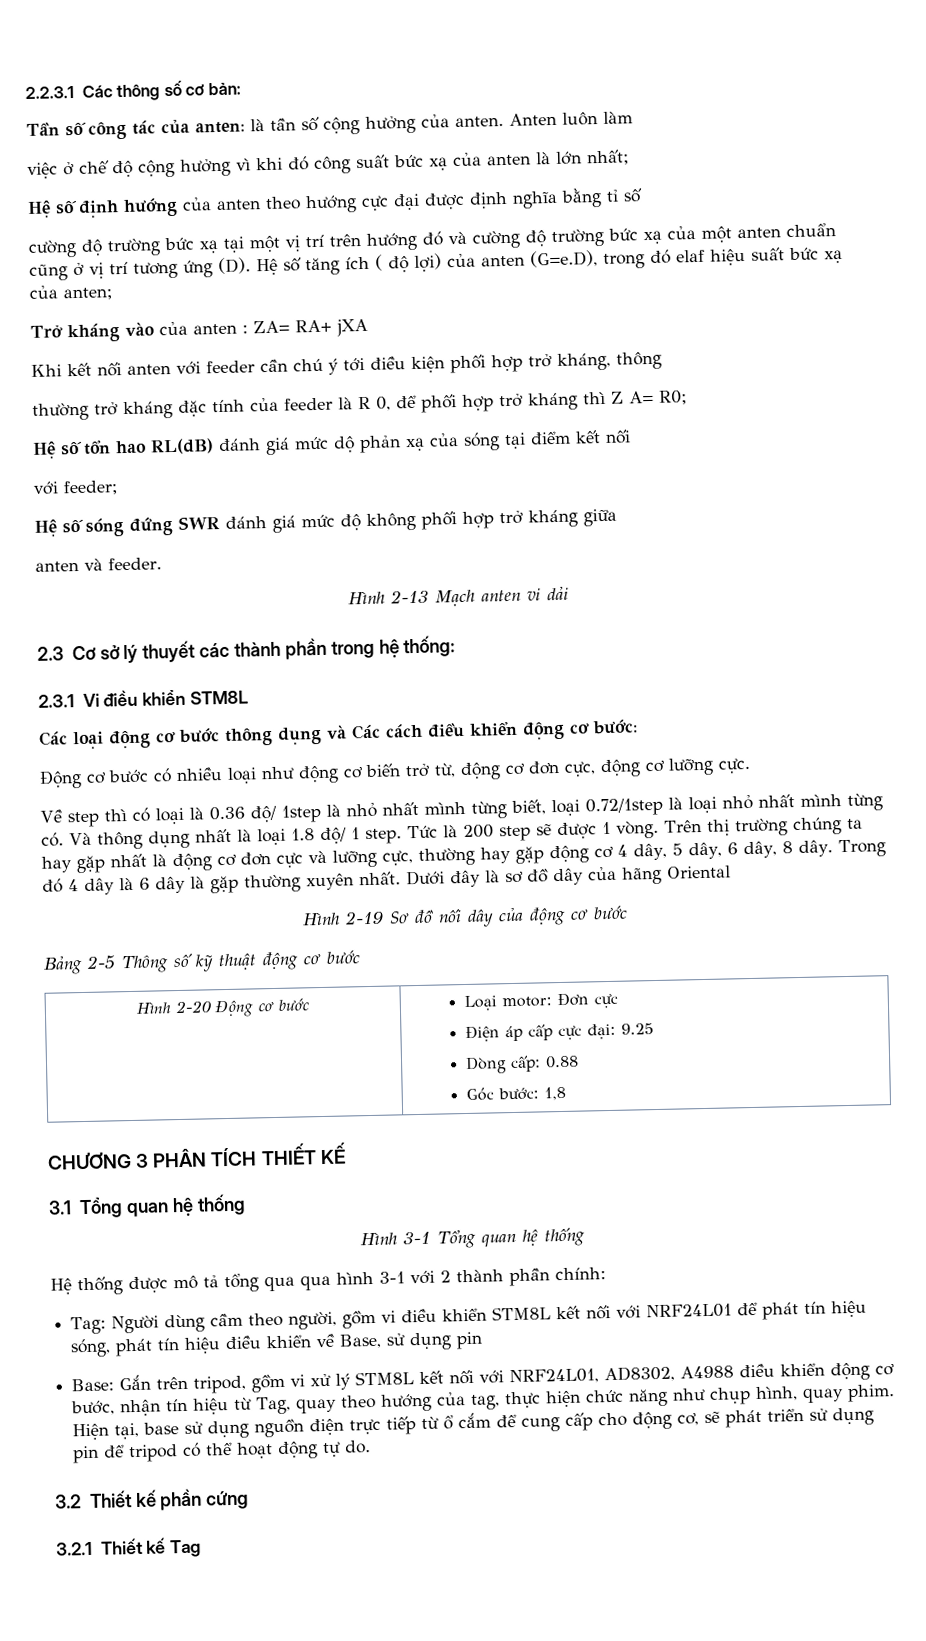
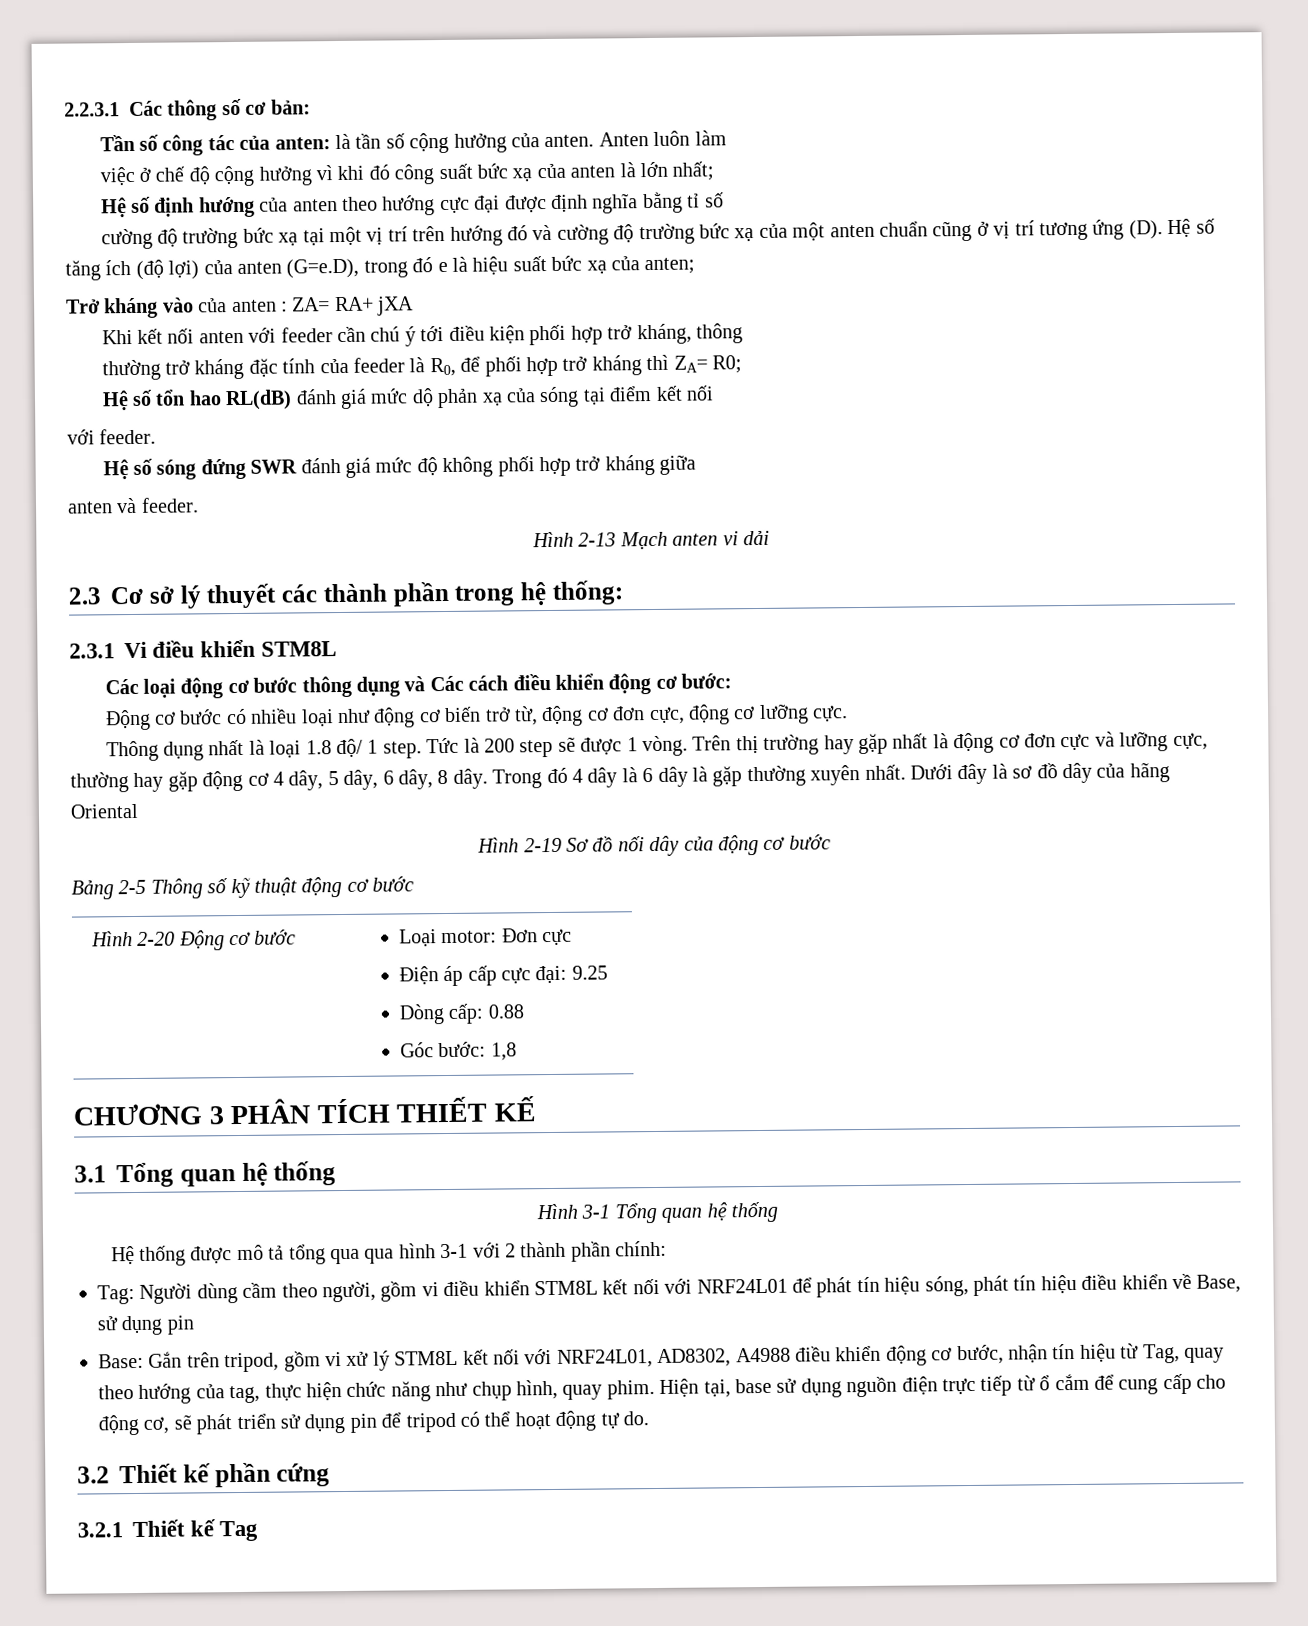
- cường độ trường bức xạ tại một vị trí trên hướng đó và cường độ trường bức xạ của một anten chuẩn cũng ở vị trí tương ứng (D). Hệ số tăng ích ( độ lợi) của anten (G=e.D), trong đó elaf hiệu suất bức xạ của anten;
+ cường độ trường bức xạ tại một vị trí trên hướng đó và cường độ trường bức xạ của một anten chuẩn cũng ở vị trí tương ứng (D). Hệ số tăng ích (độ lợi) của anten (G=e.D), trong đó e là hiệu suất bức xạ của anten;
- thường trở kháng đặc tính của feeder là R 0, để phối hợp trở kháng thì Z A= R0;
+ thường trở kháng đặc tính của feeder là R0, để phối hợp trở kháng thì ZA= R0;
- với feeder;
+ với feeder.
- Về step thì có loại là 0.36 độ/ 1step là nhỏ nhất mình từng biết, loại 0.72/1step là loại nhỏ nhất mình từng có. Và thông dụng nhất là loại 1.8 độ/ 1 step.
+ Thông dụng nhất là loại 1.8 độ/ 1 step.
- Trên thị trường chúng ta hay gặp nhất là động cơ đơn cực và lưỡng cực, thường hay gặp động cơ 4 dây, 5 dây, 6 dây, 8 dây.
+ Trên thị trường hay gặp nhất là động cơ đơn cực và lưỡng cực, thường hay gặp động cơ 4 dây, 5 dây, 6 dây, 8 dây.

